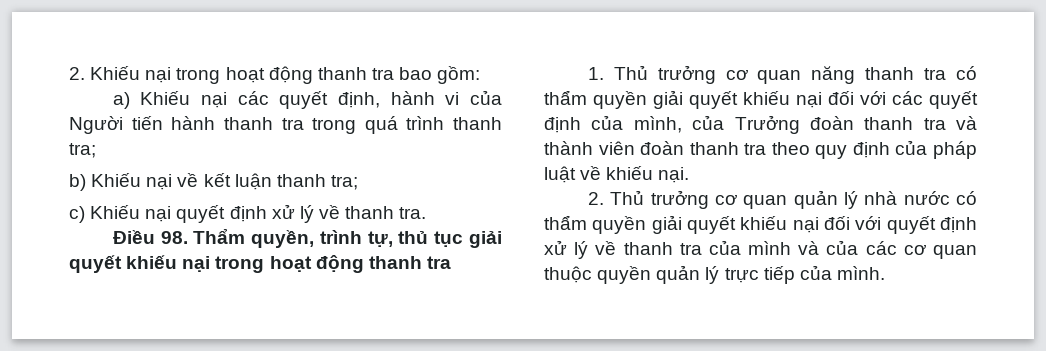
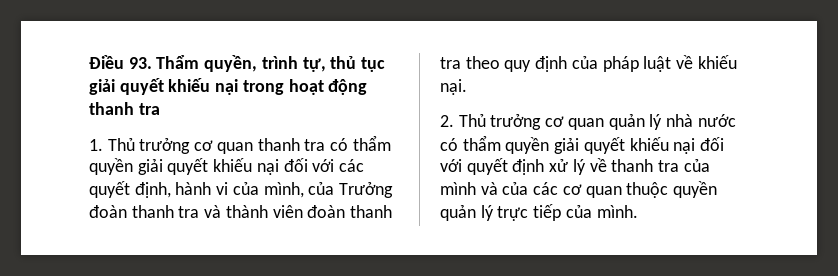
- 2. Khiếu nại trong hoạt động thanh tra bao gồm:
- a) Khiếu nại các quyết định, hành vi của Người tiến hành thanh tra trong quá trình thanh tra;
- b) Khiếu nại về kết luận thanh tra;
- c) Khiếu nại quyết định xử lý về thanh tra.
- Điều 98. Thẩm quyền, trình tự, thủ tục giải quyết khiếu nại trong hoạt động thanh tra
+ Điều 93. Thẩm quyền, trình tự, thủ tục giải quyết khiếu nại trong hoạt động thanh tra
- 1. Thủ trưởng cơ quan năng thanh tra có thẩm quyền giải quyết khiếu nại đối với các quyết định của mình, của Trưởng đoàn thanh tra và thành viên đoàn thanh tra theo quy định của pháp luật về khiếu nại.
+ 1. Thủ trưởng cơ quan thanh tra có thẩm quyền giải quyết khiếu nại đối với các quyết định, hành vi của mình, của Trưởng đoàn thanh tra và thành viên đoàn thanh tra theo quy định của pháp luật về khiếu nại.

